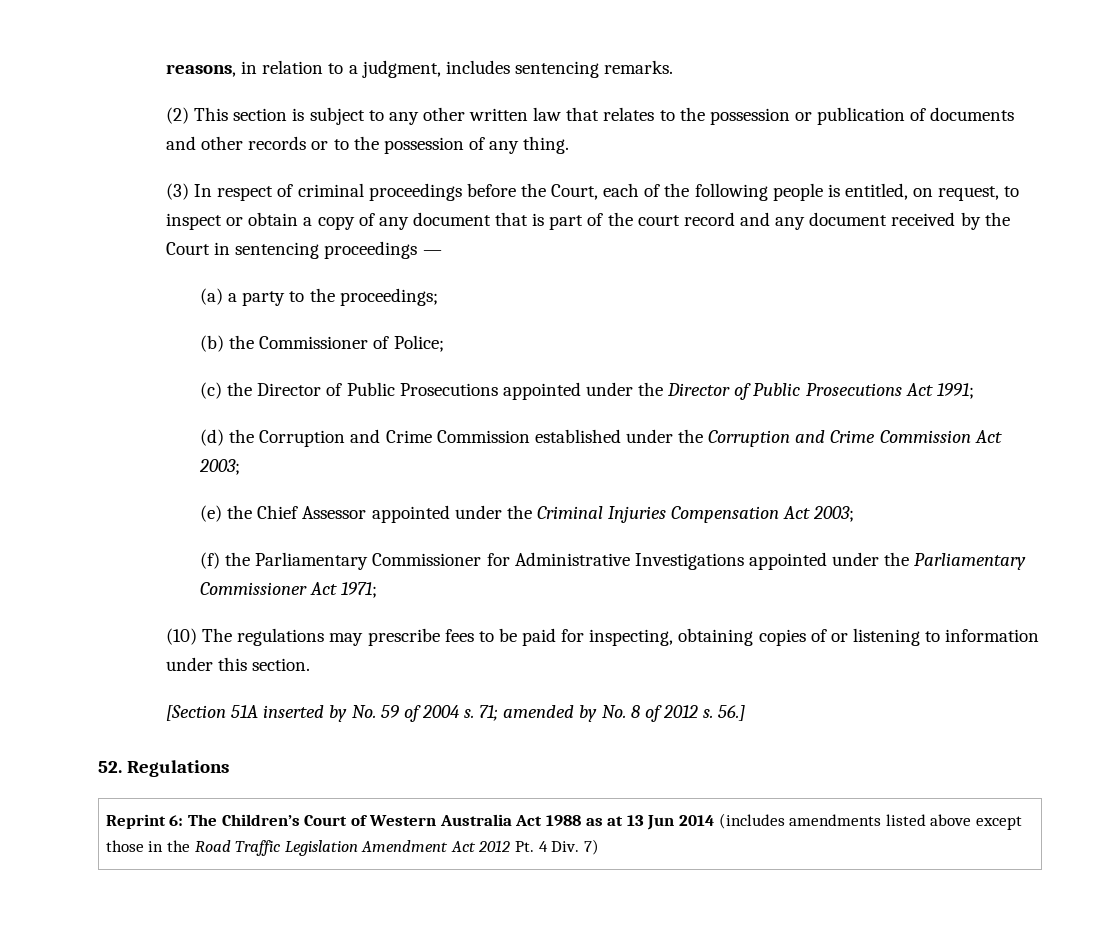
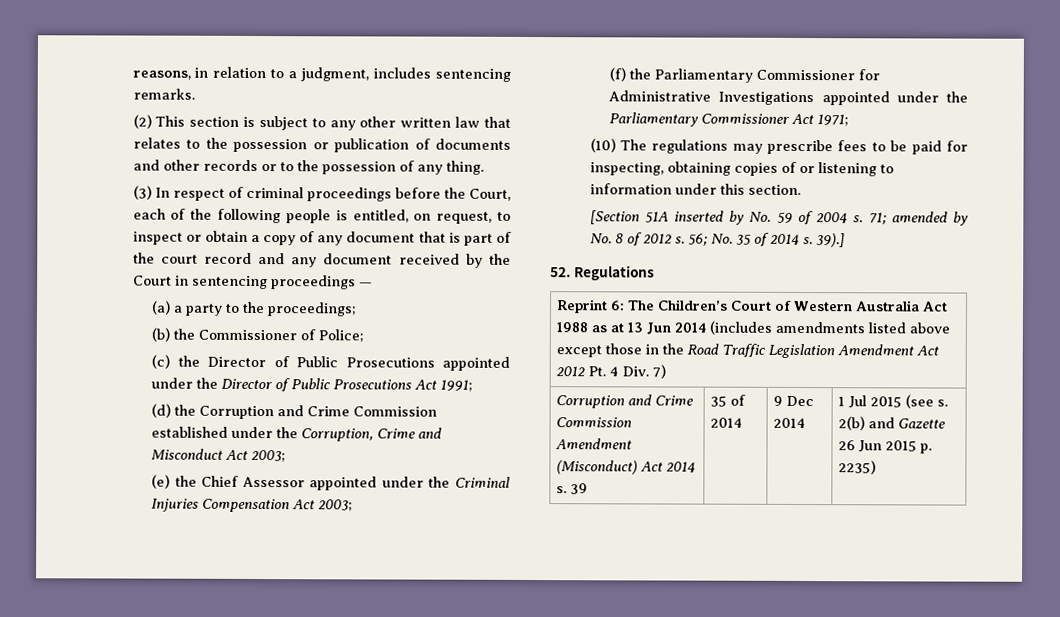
- (d) the Corruption and Crime Commission established under the Corruption and Crime Commission Act 2003;
+ (d) the Corruption and Crime Commission established under the Corruption, Crime and Misconduct Act 2003;
- 56.]
+ 56; No. 35 of 2014 s. 39).]
+ Corruption and Crime Commission Amendment (Misconduct) Act 2014 s. 39 | 35 of 2014 | 9 Dec 2014 | 1 Jul 2015 (see s. 2(b) and Gazette 26 Jun 2015 p. 2235)

